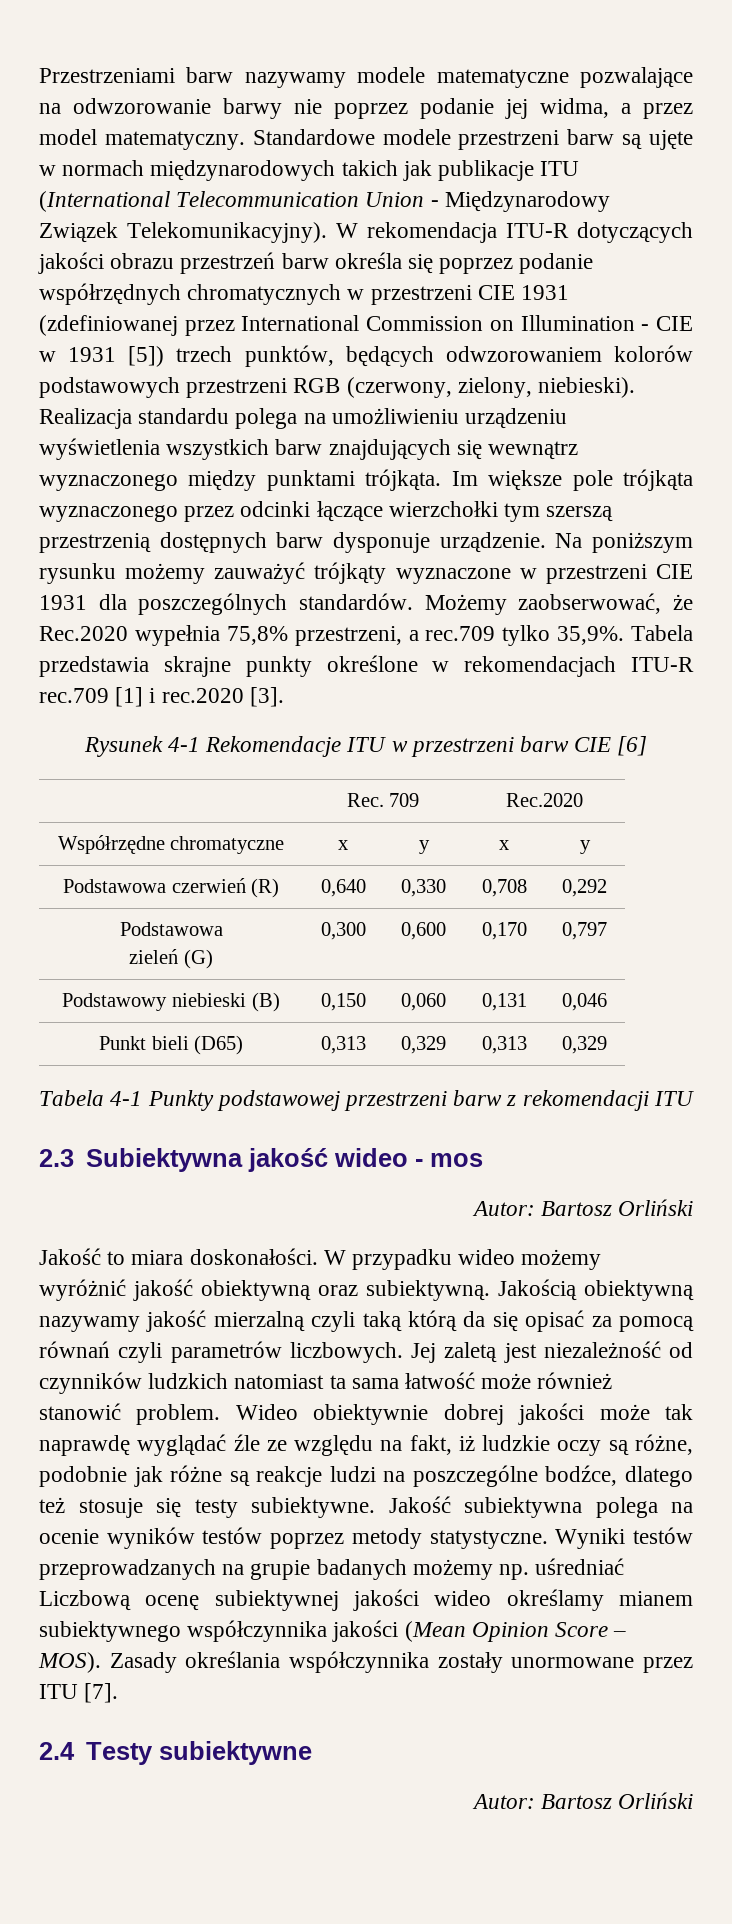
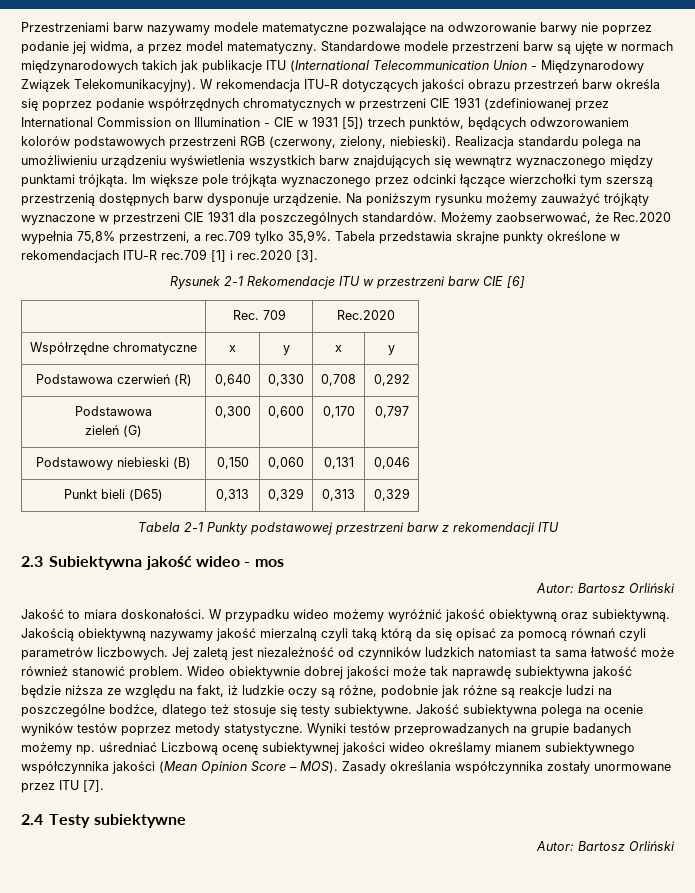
- Rysunek 4-1 Rekomendacje ITU w przestrzeni barw CIE [6]
+ Rysunek 2-1 Rekomendacje ITU w przestrzeni barw CIE [6]
- Tabela 4-1 Punkty podstawowej przestrzeni barw z rekomendacji ITU
+ Tabela 2-1 Punkty podstawowej przestrzeni barw z rekomendacji ITU
- Wideo obiektywnie dobrej jakości może tak naprawdę wyglądać źle ze względu na fakt, iż ludzkie oczy są różne, podobnie jak różne są reakcje ludzi na poszczególne bodźce, dlatego też stosuje się testy subiektywne.
+ Wideo obiektywnie dobrej jakości może tak naprawdę subiektywna jakość będzie niższa ze względu na fakt, iż ludzkie oczy są różne, podobnie jak różne są reakcje ludzi na poszczególne bodźce, dlatego też stosuje się testy subiektywne.

